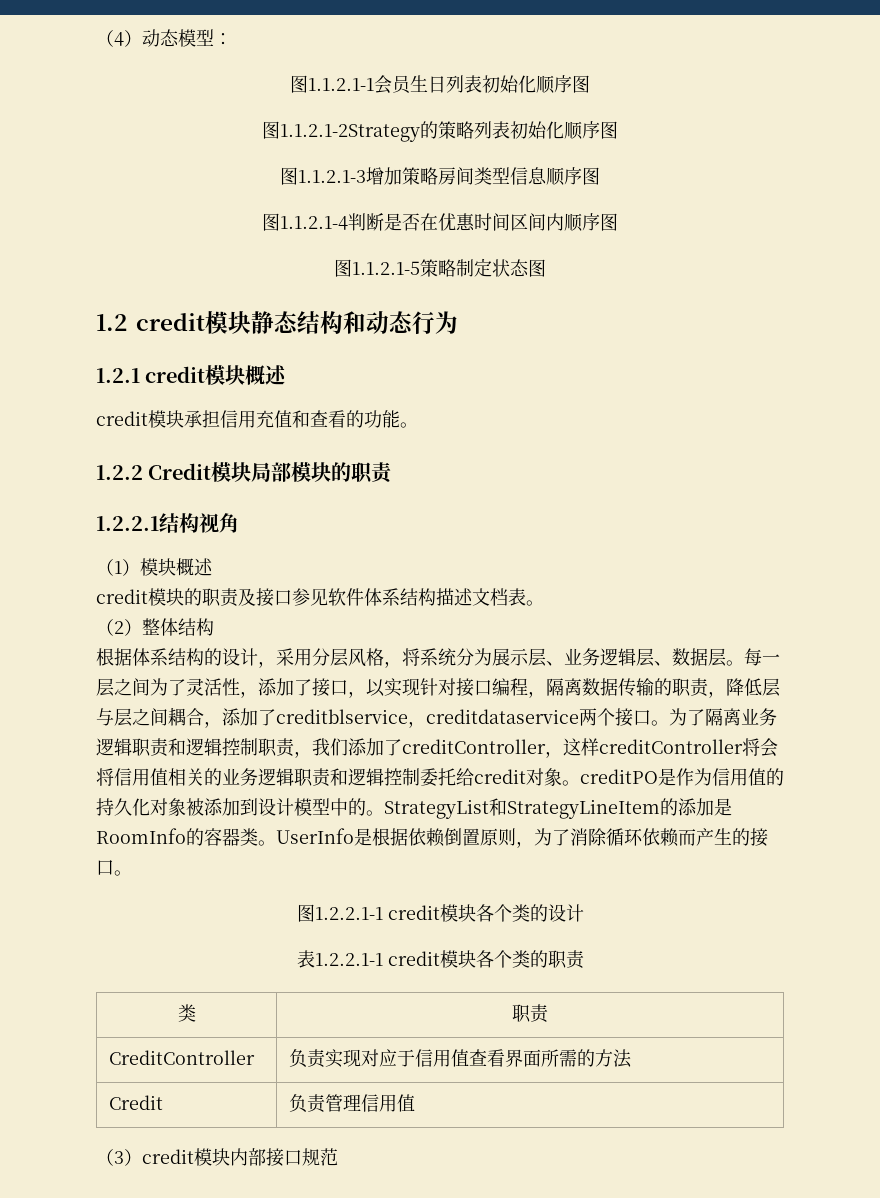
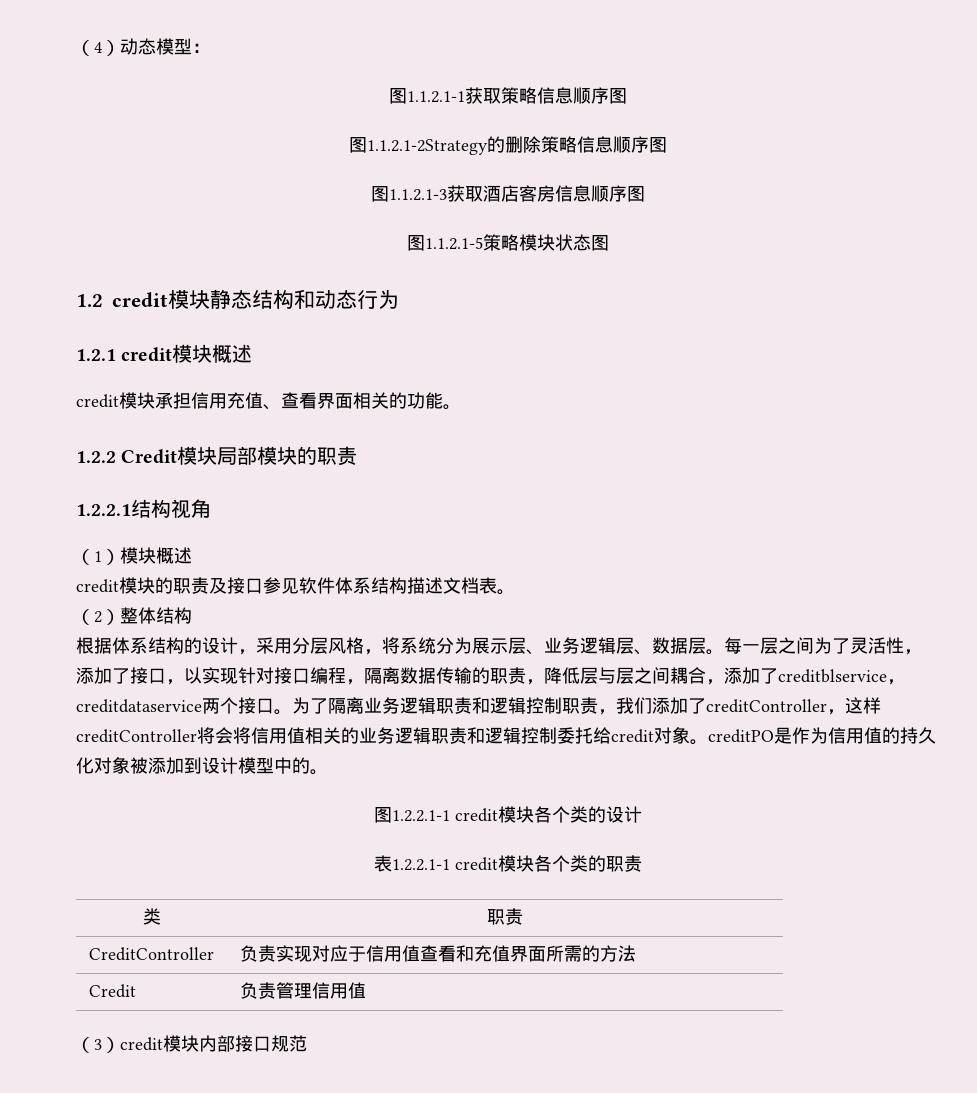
- 图1.1.2.1-1会员生日列表初始化顺序图
+ 图1.1.2.1-1获取策略信息顺序图
- 图1.1.2.1-2Strategy的策略列表初始化顺序图
- 图1.1.2.1-3增加策略房间类型信息顺序图
- 图1.1.2.1-4判断是否在优惠时间区间内顺序图
+ 图1.1.2.1-2Strategy的删除策略信息顺序图
+ 图1.1.2.1-3获取酒店客房信息顺序图
- 图1.1.2.1-5策略制定状态图
+ 图1.1.2.1-5策略模块状态图
- credit模块承担信用充值和查看的功能。
+ credit模块承担信用充值、查看界面相关的功能。
- StrategyList和StrategyLineItem的添加是RoomInfo的容器类。UserInfo是根据依赖倒置原则，为了消除循环依赖而产生的接口。
- CreditController | 负责实现对应于信用值查看界面所需的方法
+ CreditController | 负责实现对应于信用值查看和充值界面所需的方法

